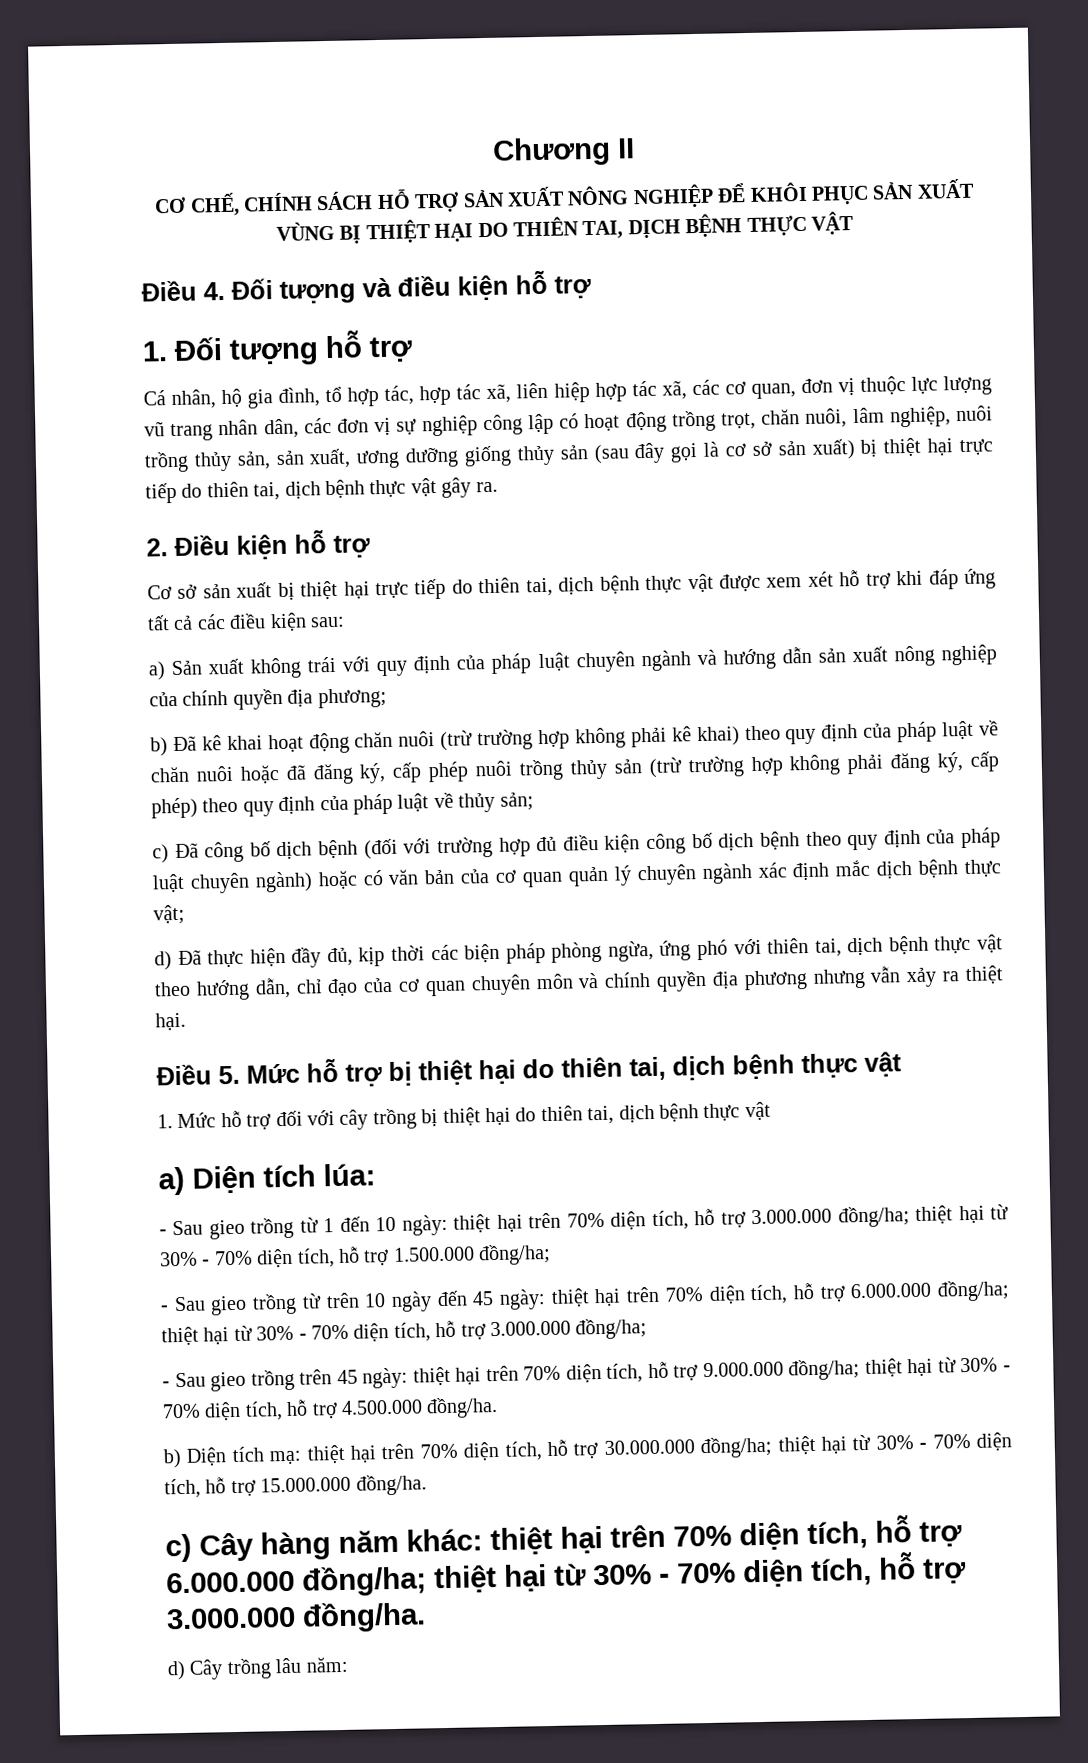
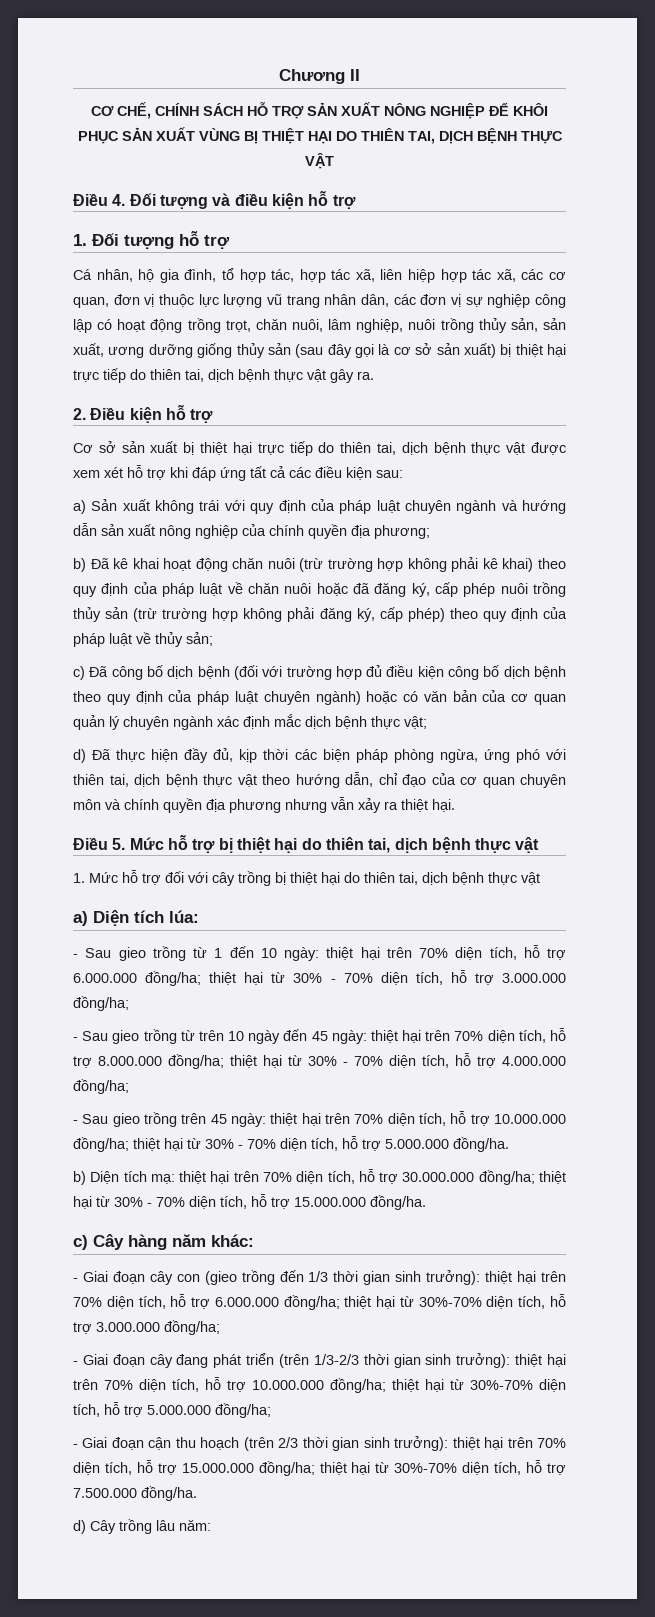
- - Sau gieo trồng từ 1 đến 10 ngày: thiệt hại trên 70% diện tích, hỗ trợ 3.000.000 đồng/ha; thiệt hại từ 30% - 70% diện tích, hỗ trợ 1.500.000 đồng/ha;
+ - Sau gieo trồng từ 1 đến 10 ngày: thiệt hại trên 70% diện tích, hỗ trợ 6.000.000 đồng/ha; thiệt hại từ 30% - 70% diện tích, hỗ trợ 3.000.000 đồng/ha;
- - Sau gieo trồng từ trên 10 ngày đến 45 ngày: thiệt hại trên 70% diện tích, hỗ trợ 6.000.000 đồng/ha; thiệt hại từ 30% - 70% diện tích, hỗ trợ 3.000.000 đồng/ha;
+ - Sau gieo trồng từ trên 10 ngày đến 45 ngày: thiệt hại trên 70% diện tích, hỗ trợ 8.000.000 đồng/ha; thiệt hại từ 30% - 70% diện tích, hỗ trợ 4.000.000 đồng/ha;
- - Sau gieo trồng trên 45 ngày: thiệt hại trên 70% diện tích, hỗ trợ 9.000.000 đồng/ha; thiệt hại từ 30% - 70% diện tích, hỗ trợ 4.500.000 đồng/ha.
+ - Sau gieo trồng trên 45 ngày: thiệt hại trên 70% diện tích, hỗ trợ 10.000.000 đồng/ha; thiệt hại từ 30% - 70% diện tích, hỗ trợ 5.000.000 đồng/ha.
- c) Cây hàng năm khác: thiệt hại trên 70% diện tích, hỗ trợ 6.000.000 đồng/ha; thiệt hại từ 30% - 70% diện tích, hỗ trợ 3.000.000 đồng/ha.
+ c) Cây hàng năm khác:
+ - Giai đoạn cây con (gieo trồng đến 1/3 thời gian sinh trưởng): thiệt hại trên 70% diện tích, hỗ trợ 6.000.000 đồng/ha; thiệt hại từ 30%-70% diện tích, hỗ trợ 3.000.000 đồng/ha;
+ - Giai đoạn cây đang phát triển (trên 1/3-2/3 thời gian sinh trưởng): thiệt hại trên 70% diện tích, hỗ trợ 10.000.000 đồng/ha; thiệt hại từ 30%-70% diện tích, hỗ trợ 5.000.000 đồng/ha;
+ - Giai đoạn cận thu hoạch (trên 2/3 thời gian sinh trưởng): thiệt hại trên 70% diện tích, hỗ trợ 15.000.000 đồng/ha; thiệt hại từ 30%-70% diện tích, hỗ trợ 7.500.000 đồng/ha.

